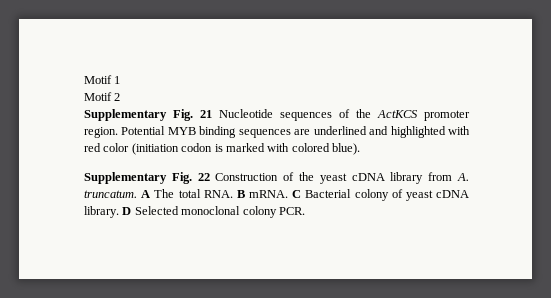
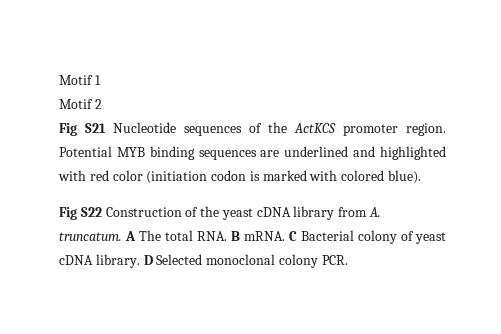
- Supplementary Fig. 21 Nucleotide sequences of the ActKCS promoter region.
+ Fig S21 Nucleotide sequences of the ActKCS promoter region.
- Supplementary Fig. 22 Construction of the yeast cDNA library from A. truncatum.
+ Fig S22 Construction of the yeast cDNA library from A. truncatum.

